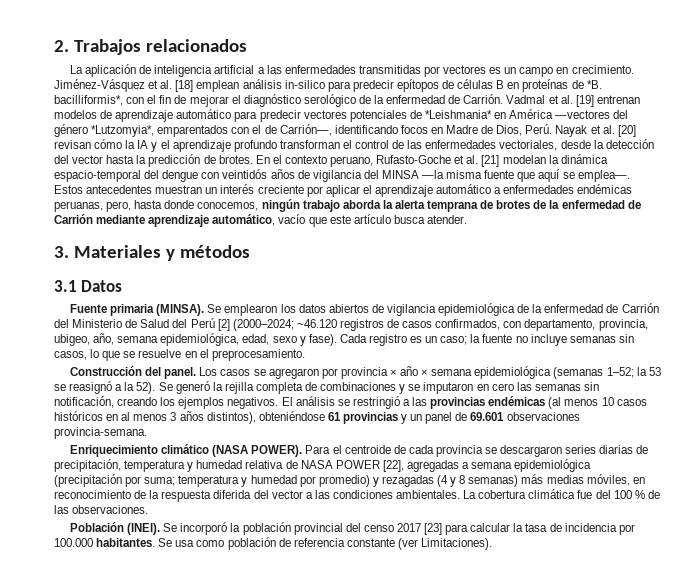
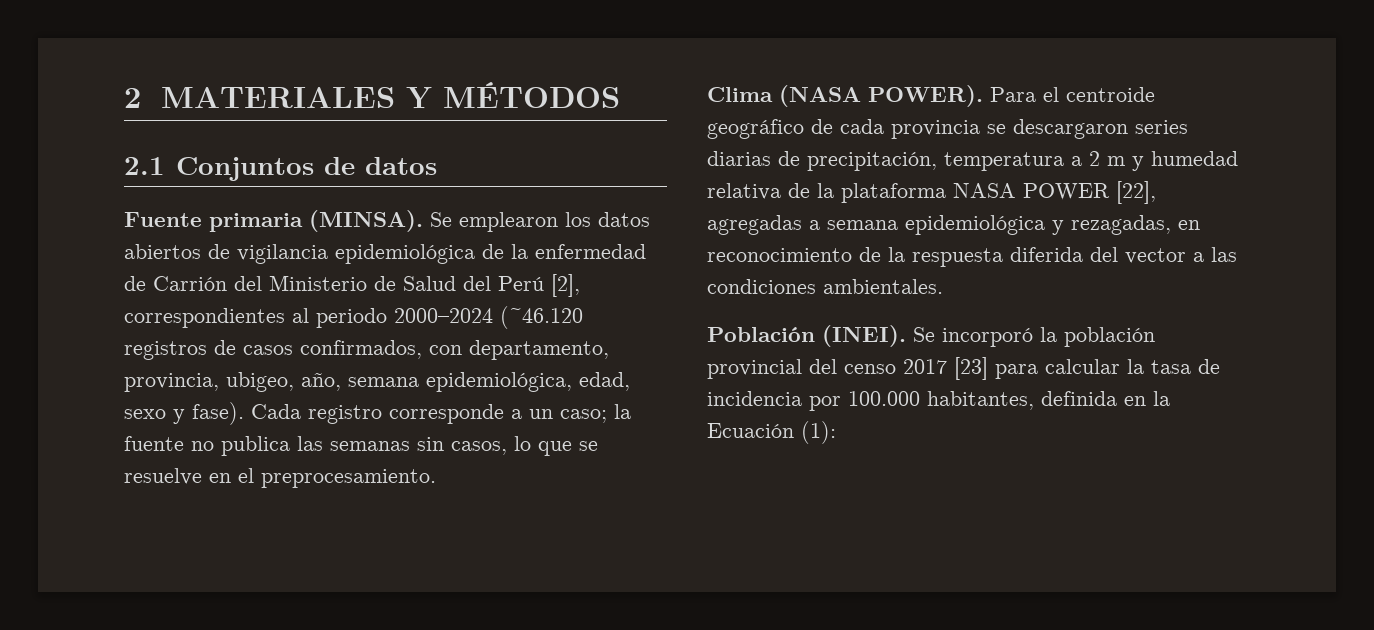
- 2. Trabajos relacionados
- La aplicación de inteligencia artificial a las enfermedades transmitidas por vectores es un campo en crecimiento. Jiménez-Vásquez et al. [18] emplean análisis in-silico para predecir epítopos de células B en proteínas de *B. bacilliformis*, con el fin de mejorar el diagnóstico serológico de la enfermedad de Carrión. Vadmal et al. [19] entrenan modelos de aprendizaje automático para predecir vectores potenciales de *Leishmania* en América —vectores del género *Lutzomyia*, emparentados con el de Carrión—, identificando focos en Madre de Dios, Perú. Nayak et al. [20] revisan cómo la IA y el aprendizaje profundo transforman el control de las enfermedades vectoriales, desde la detección del vector hasta la predicción de brotes. En el contexto peruano, Rufasto-Goche et al. [21] modelan la dinámica espacio-temporal del dengue con veintidós años de vigilancia del MINSA —la misma fuente que aquí se emplea—. Estos antecedentes muestran un interés creciente por aplicar el aprendizaje automático a enfermedades endémicas peruanas, pero, hasta donde conocemos, ningún trabajo aborda la alerta temprana de brotes de la enfermedad de Carrión mediante aprendizaje automático, vacío que este artículo busca atender.
- 3. Materiales y métodos
- 3.1 Datos
+ 2 MATERIALES Y MÉTODOS
+ 2.1 Conjuntos de datos
- Se emplearon los datos abiertos de vigilancia epidemiológica de la enfermedad de Carrión del Ministerio de Salud del Perú [2] (2000–2024; ~46.120 registros de casos confirmados, con departamento, provincia, ubigeo, año, semana epidemiológica, edad, sexo y fase).
+ Se emplearon los datos abiertos de vigilancia epidemiológica de la enfermedad de Carrión del Ministerio de Salud del Perú [2], correspondientes al periodo 2000–2024 (~46.120 registros de casos confirmados, con departamento, provincia, ubigeo, año, semana epidemiológica, edad, sexo y fase).
- Cada registro es un caso; la fuente no incluye semanas sin casos, lo que se resuelve en el preprocesamiento.
+ Cada registro corresponde a un caso; la fuente no publica las semanas sin casos, lo que se resuelve en el preprocesamiento.
- Construcción del panel. Los casos se agregaron por provincia × año × semana epidemiológica (semanas 1–52; la 53 se reasignó a la 52). Se generó la rejilla completa de combinaciones y se imputaron en cero las semanas sin notificación, creando los ejemplos negativos. El análisis se restringió a las provincias endémicas (al menos 10 casos históricos en al menos 3 años distintos), obteniéndose 61 provincias y un panel de 69.601 observaciones provincia-semana.
- Enriquecimiento climático (NASA POWER).
+ Clima (NASA POWER).
- Para el centroide de cada provincia se descargaron series diarias de precipitación, temperatura y humedad relativa de NASA POWER [22], agregadas a semana epidemiológica (precipitación por suma; temperatura y humedad por promedio) y rezagadas (4 y 8 semanas) más medias móviles, en reconocimiento de la respuesta diferida del vector a las condiciones ambientales. La cobertura climática fue del 100 % de las observaciones.
+ Para el centroide geográfico de cada provincia se descargaron series diarias de precipitación, temperatura a 2 m y humedad relativa de la plataforma NASA POWER [22], agregadas a semana epidemiológica y rezagadas, en reconocimiento de la respuesta diferida del vector a las condiciones ambientales.
- Se incorporó la población provincial del censo 2017 [23] para calcular la tasa de incidencia por 100.000 habitantes. Se usa como población de referencia constante (ver Limitaciones).
+ Se incorporó la población provincial del censo 2017 [23] para calcular la tasa de incidencia por 100.000 habitantes, definida en la Ecuación (1):

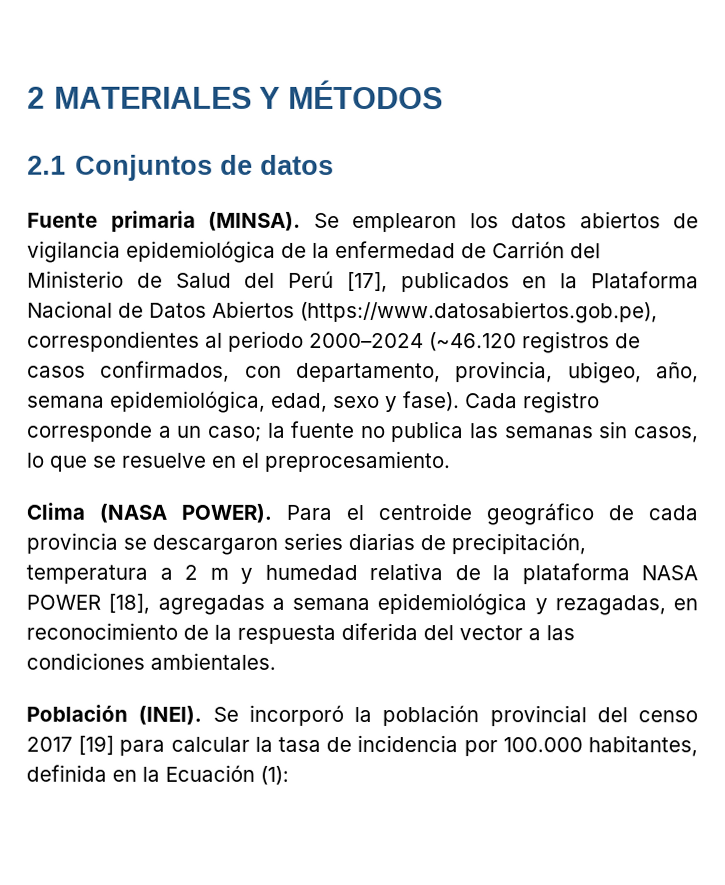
- Se emplearon los datos abiertos de vigilancia epidemiológica de la enfermedad de Carrión del Ministerio de Salud del Perú [2], correspondientes al periodo 2000–2024 (~46.120 registros de casos confirmados, con departamento, provincia, ubigeo, año, semana epidemiológica, edad, sexo y fase).
+ Se emplearon los datos abiertos de vigilancia epidemiológica de la enfermedad de Carrión del Ministerio de Salud del Perú [17], publicados en la Plataforma Nacional de Datos Abiertos (https://www.datosabiertos.gob.pe), correspondientes al periodo 2000–2024 (~46.120 registros de casos confirmados, con departamento, provincia, ubigeo, año, semana epidemiológica, edad, sexo y fase).
- Para el centroide geográfico de cada provincia se descargaron series diarias de precipitación, temperatura a 2 m y humedad relativa de la plataforma NASA POWER [22], agregadas a semana epidemiológica y rezagadas, en reconocimiento de la respuesta diferida del vector a las condiciones ambientales.
+ Para el centroide geográfico de cada provincia se descargaron series diarias de precipitación, temperatura a 2 m y humedad relativa de la plataforma NASA POWER [18], agregadas a semana epidemiológica y rezagadas, en reconocimiento de la respuesta diferida del vector a las condiciones ambientales.
- Se incorporó la población provincial del censo 2017 [23] para calcular la tasa de incidencia por 100.000 habitantes, definida en la Ecuación (1):
+ Se incorporó la población provincial del censo 2017 [19] para calcular la tasa de incidencia por 100.000 habitantes, definida en la Ecuación (1):

